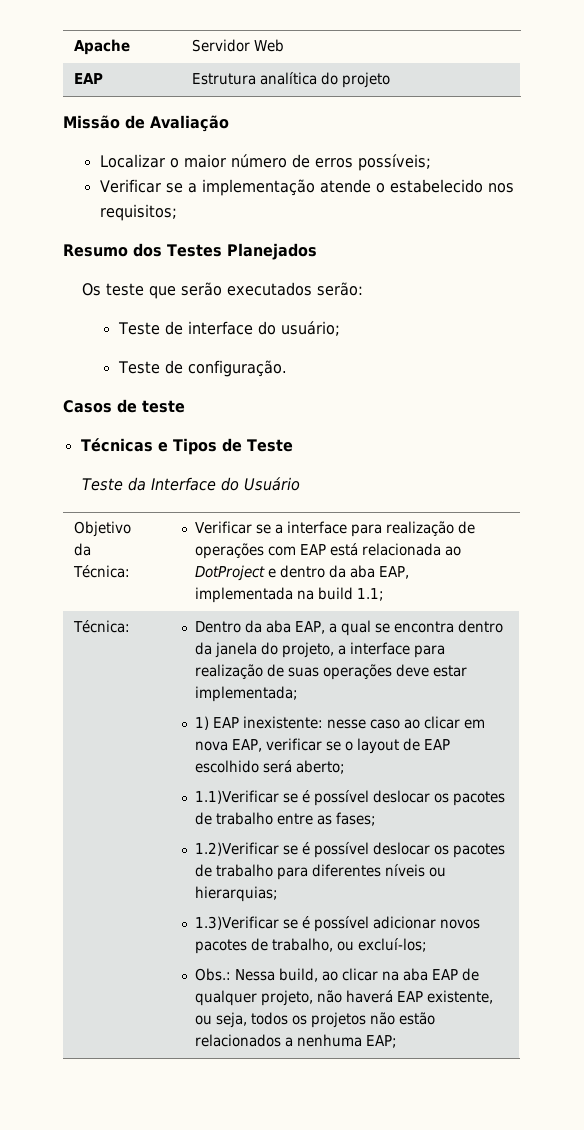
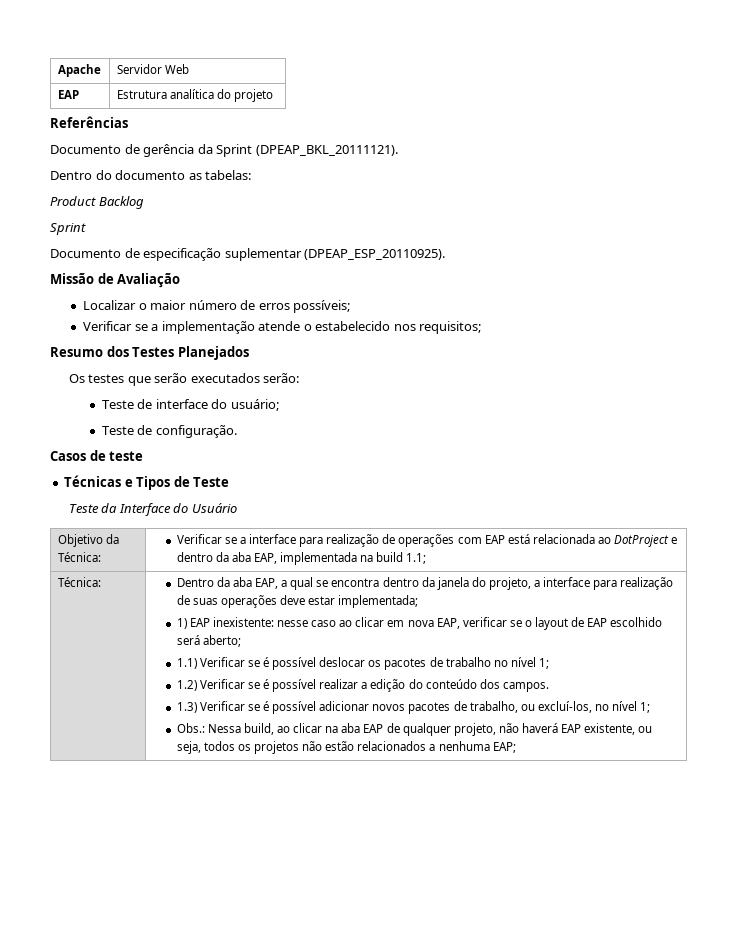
+ Referências
+ Documento de gerência da Sprint (DPEAP_BKL_20111121).
+ Dentro do documento as tabelas:
+ Product Backlog
+ Sprint
+ Documento de especificação suplementar (DPEAP_ESP_20110925).
- Os teste que serão executados serão:
+ Os testes que serão executados serão:
- 1.1)Verificar se é possível deslocar os pacotes de trabalho entre as fases;
- 1.2)Verificar se é possível deslocar os pacotes de trabalho para diferentes níveis ou hierarquias;
- 1.3)Verificar se é possível adicionar novos pacotes de trabalho, ou excluí-los;
+ 1.1) Verificar se é possível deslocar os pacotes de trabalho no nível 1;
+ 1.2) Verificar se é possível realizar a edição do conteúdo dos campos.
+ 1.3) Verificar se é possível adicionar novos pacotes de trabalho, ou excluí-los, no nível 1;

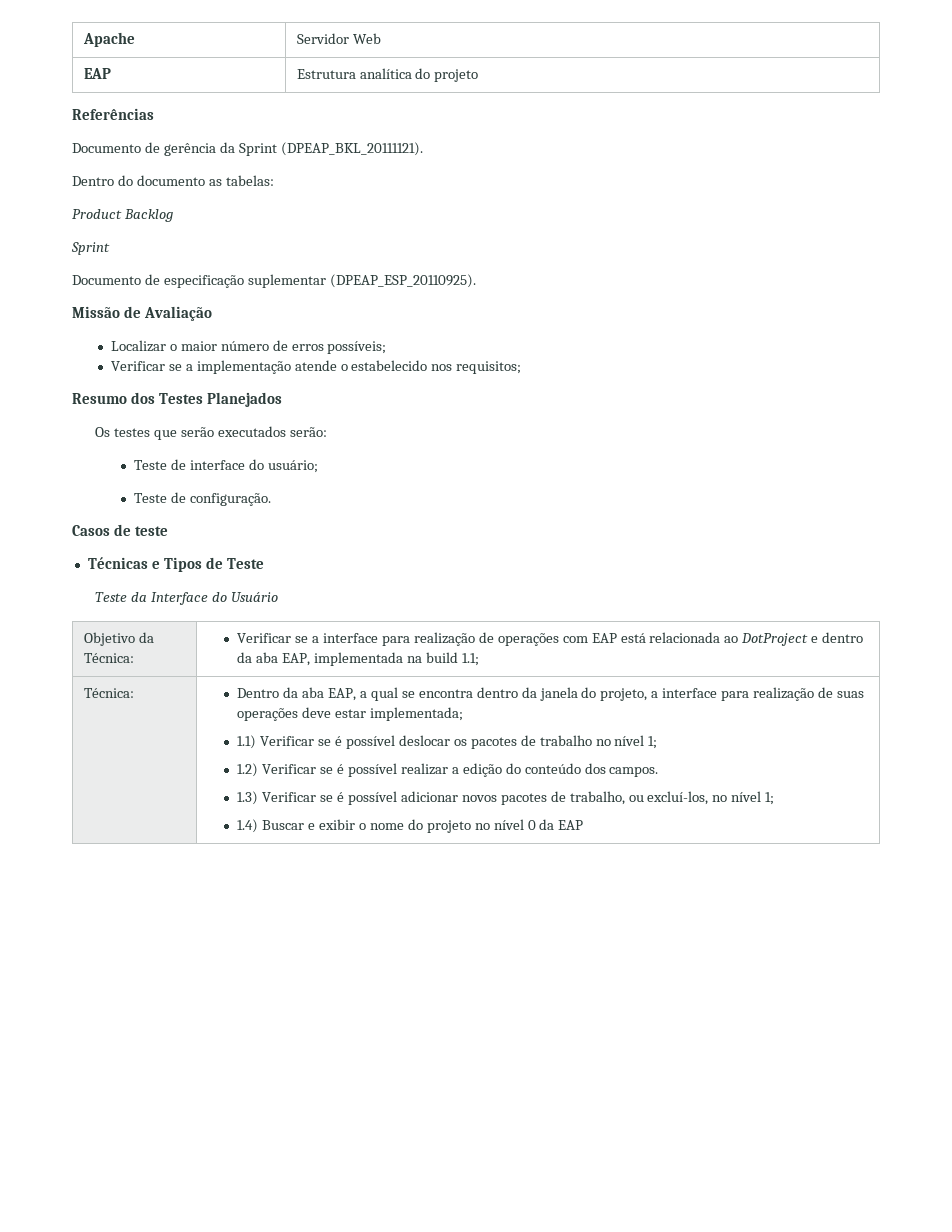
- 1) EAP inexistente: nesse caso ao clicar em nova EAP, verificar se o layout de EAP escolhido será aberto;
- Obs.: Nessa build, ao clicar na aba EAP de qualquer projeto, não haverá EAP existente, ou seja, todos os projetos não estão relacionados a nenhuma EAP;
+ 1.4) Buscar e exibir o nome do projeto no nível 0 da EAP

